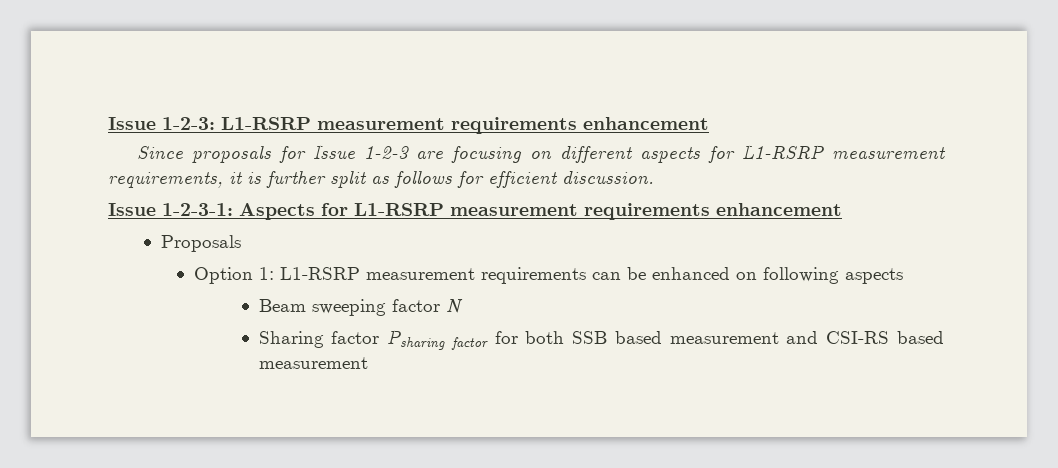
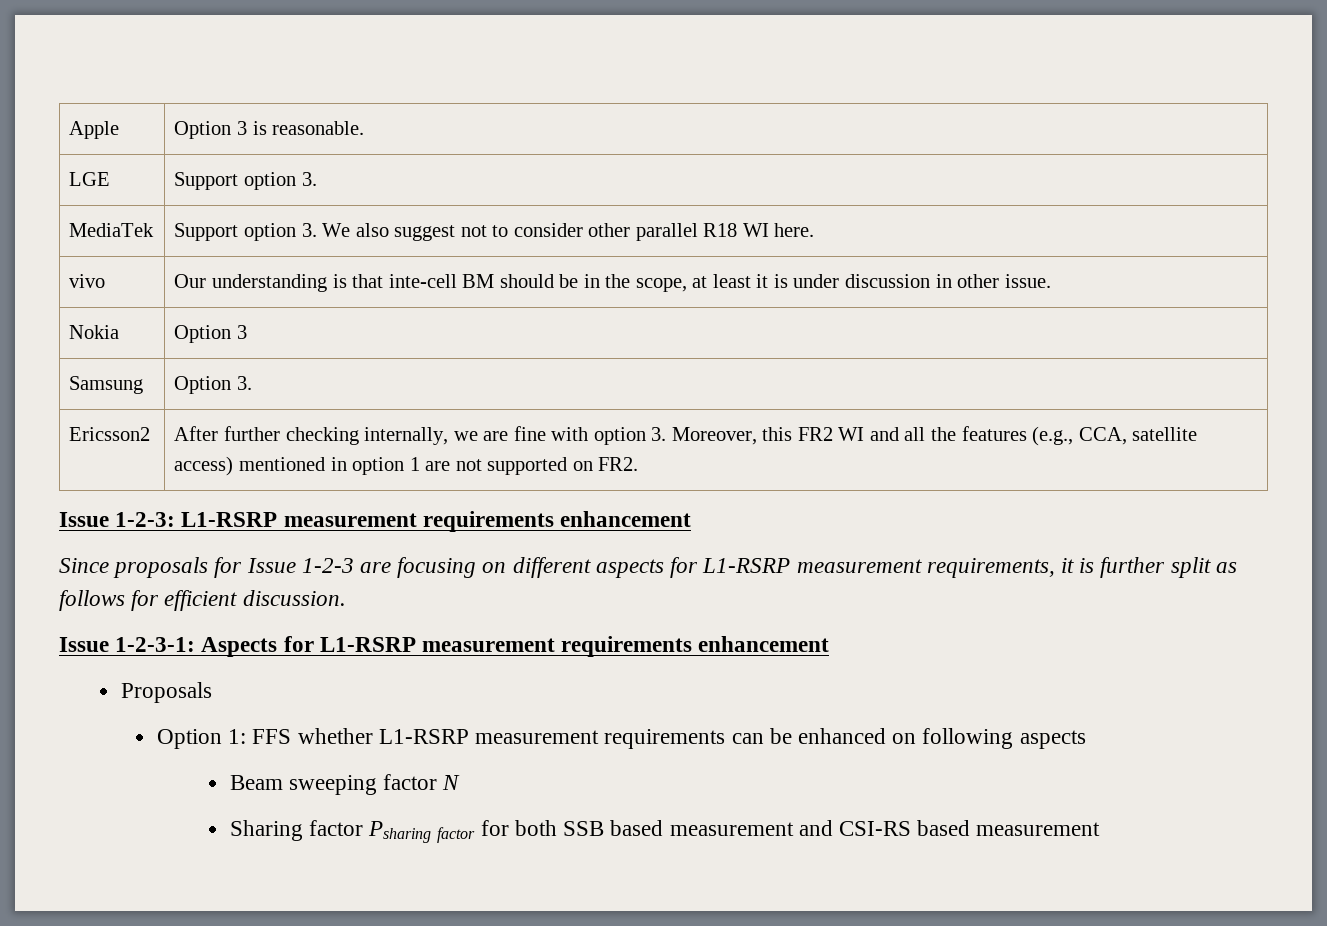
+ Apple | Option 3 is reasonable.
+ LGE | Support option 3.
+ MediaTek | Support option 3. We also suggest not to consider other parallel R18 WI here.
+ vivo | Our understanding is that inte-cell BM should be in the scope, at least it is under discussion in other issue.
+ Nokia | Option 3
+ Samsung | Option 3.
+ Ericsson2 | After further checking internally, we are fine with option 3. Moreover, this FR2 WI and all the features (e.g., CCA, satellite access) mentioned in option 1 are not supported on FR2.
- Option 1: L1-RSRP measurement requirements can be enhanced on following aspects
+ Option 1: FFS whether L1-RSRP measurement requirements can be enhanced on following aspects

